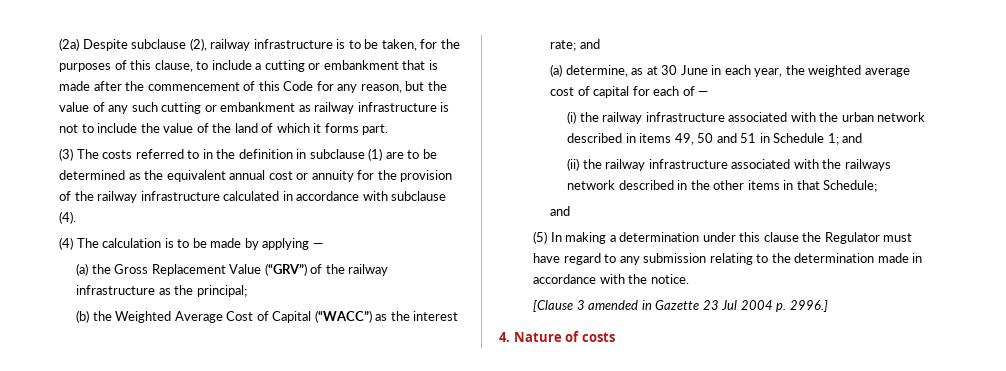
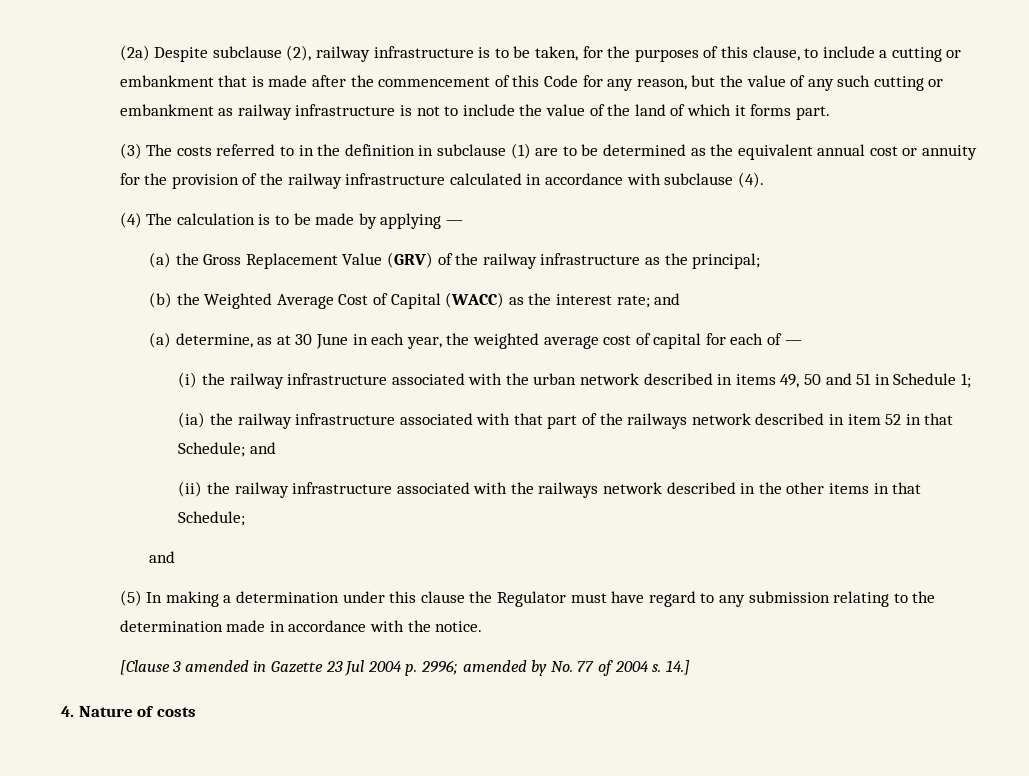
- (a) the Gross Replacement Value (“GRV”) of the railway infrastructure as the principal;
+ (a) the Gross Replacement Value (GRV) of the railway infrastructure as the principal;
- (b) the Weighted Average Cost of Capital (“WACC”) as the interest rate; and
+ (b) the Weighted Average Cost of Capital (WACC) as the interest rate; and
- (i) the railway infrastructure associated with the urban network described in items 49, 50 and 51 in Schedule 1; and
+ (i) the railway infrastructure associated with the urban network described in items 49, 50 and 51 in Schedule 1;
+ (ia) the railway infrastructure associated with that part of the railways network described in item 52 in that Schedule; and
- [Clause 3 amended in Gazette 23 Jul 2004 p. 2996.]
+ [Clause 3 amended in Gazette 23 Jul 2004 p. 2996; amended by No. 77 of 2004 s. 14.]

